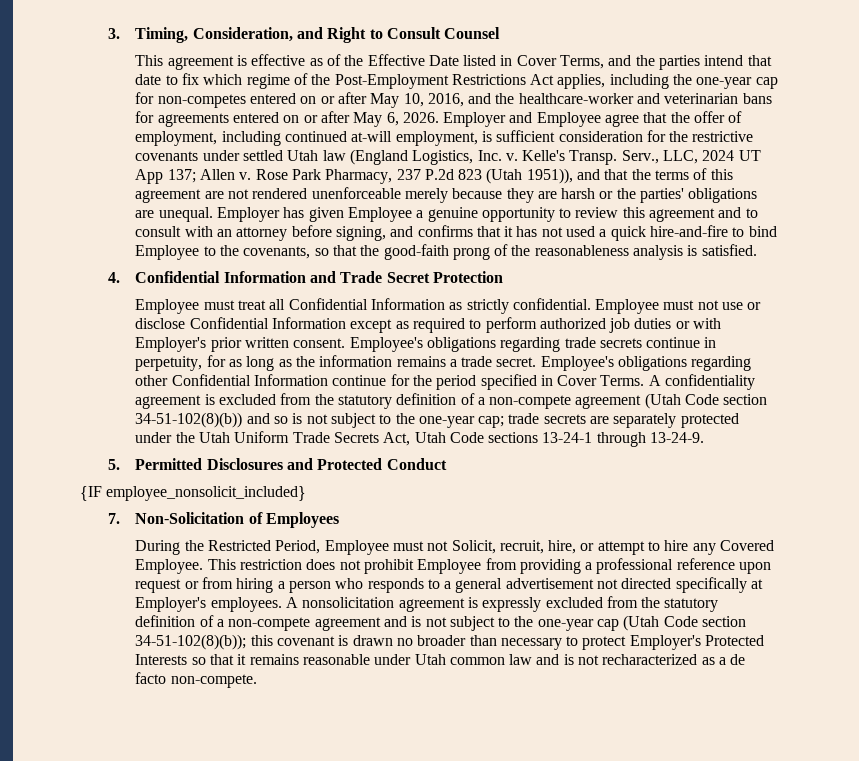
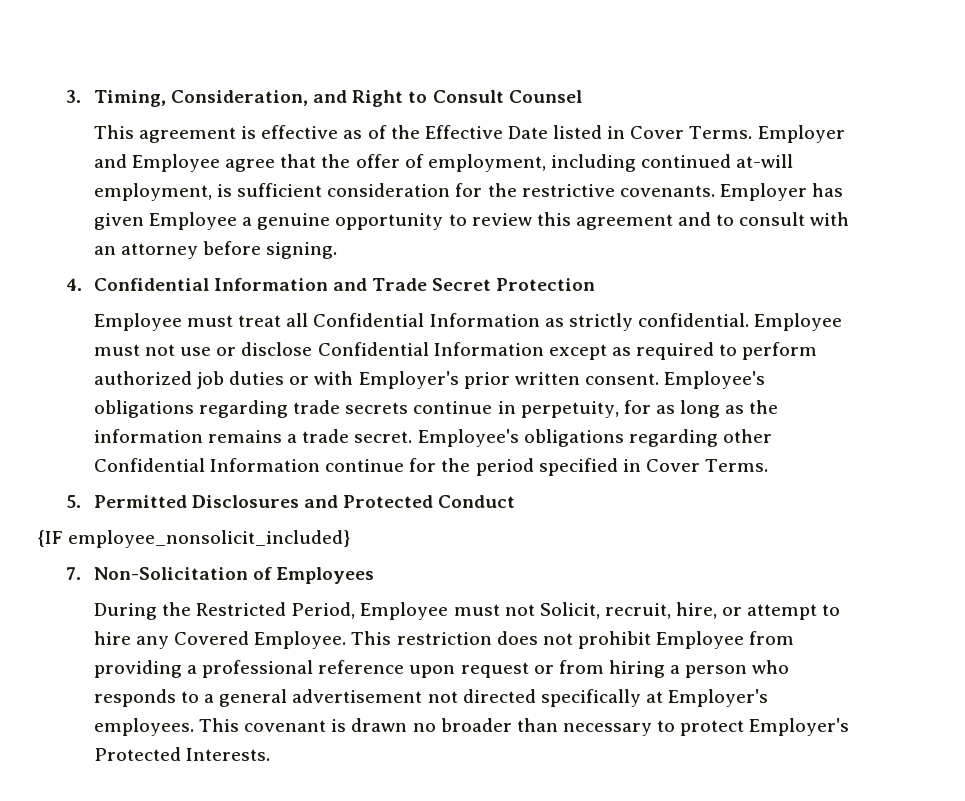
- This agreement is effective as of the Effective Date listed in Cover Terms, and the parties intend that date to fix which regime of the Post-Employment Restrictions Act applies, including the one-year cap for non-competes entered on or after May 10, 2016, and the healthcare-worker and veterinarian bans for agreements entered on or after May 6, 2026.
+ This agreement is effective as of the Effective Date listed in Cover Terms.
- Employer and Employee agree that the offer of employment, including continued at-will employment, is sufficient consideration for the restrictive covenants under settled Utah law (England Logistics, Inc. v. Kelle's Transp. Serv., LLC, 2024 UT App 137; Allen v. Rose Park Pharmacy, 237 P.2d 823 (Utah 1951)), and that the terms of this agreement are not rendered unenforceable merely because they are harsh or the parties' obligations are unequal.
+ Employer and Employee agree that the offer of employment, including continued at-will employment, is sufficient consideration for the restrictive covenants.
- Employer has given Employee a genuine opportunity to review this agreement and to consult with an attorney before signing, and confirms that it has not used a quick hire-and-fire to bind Employee to the covenants, so that the good-faith prong of the reasonableness analysis is satisfied.
+ Employer has given Employee a genuine opportunity to review this agreement and to consult with an attorney before signing.
- A confidentiality agreement is excluded from the statutory definition of a non-compete agreement (Utah Code section 34-51-102(8)(b)) and so is not subject to the one-year cap; trade secrets are separately protected under the Utah Uniform Trade Secrets Act, Utah Code sections 13-24-1 through 13-24-9.
- A nonsolicitation agreement is expressly excluded from the statutory definition of a non-compete agreement and is not subject to the one-year cap (Utah Code section 34-51-102(8)(b)); this covenant is drawn no broader than necessary to protect Employer's Protected Interests so that it remains reasonable under Utah common law and is not recharacterized as a de facto non-compete.
+ This covenant is drawn no broader than necessary to protect Employer's Protected Interests.

